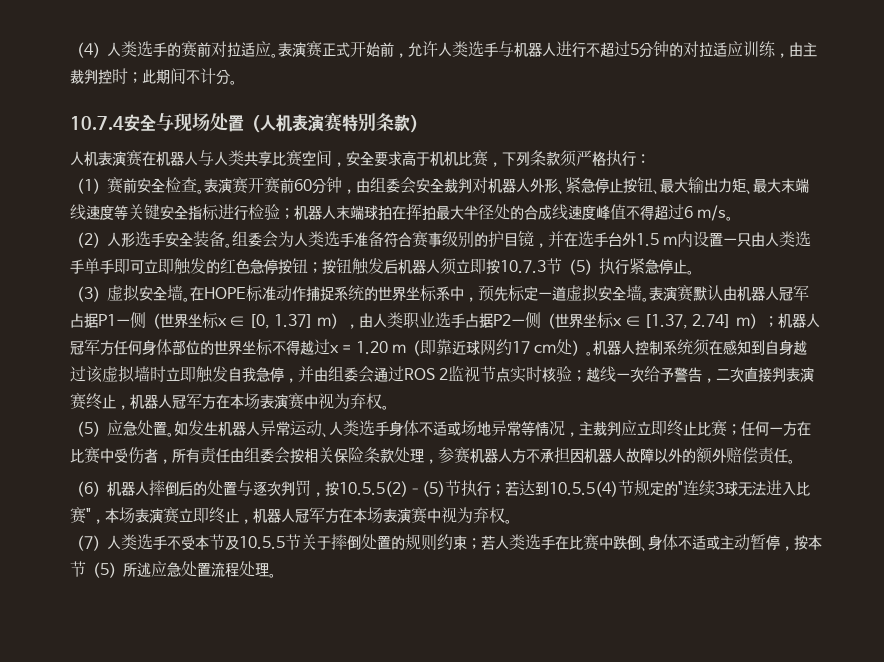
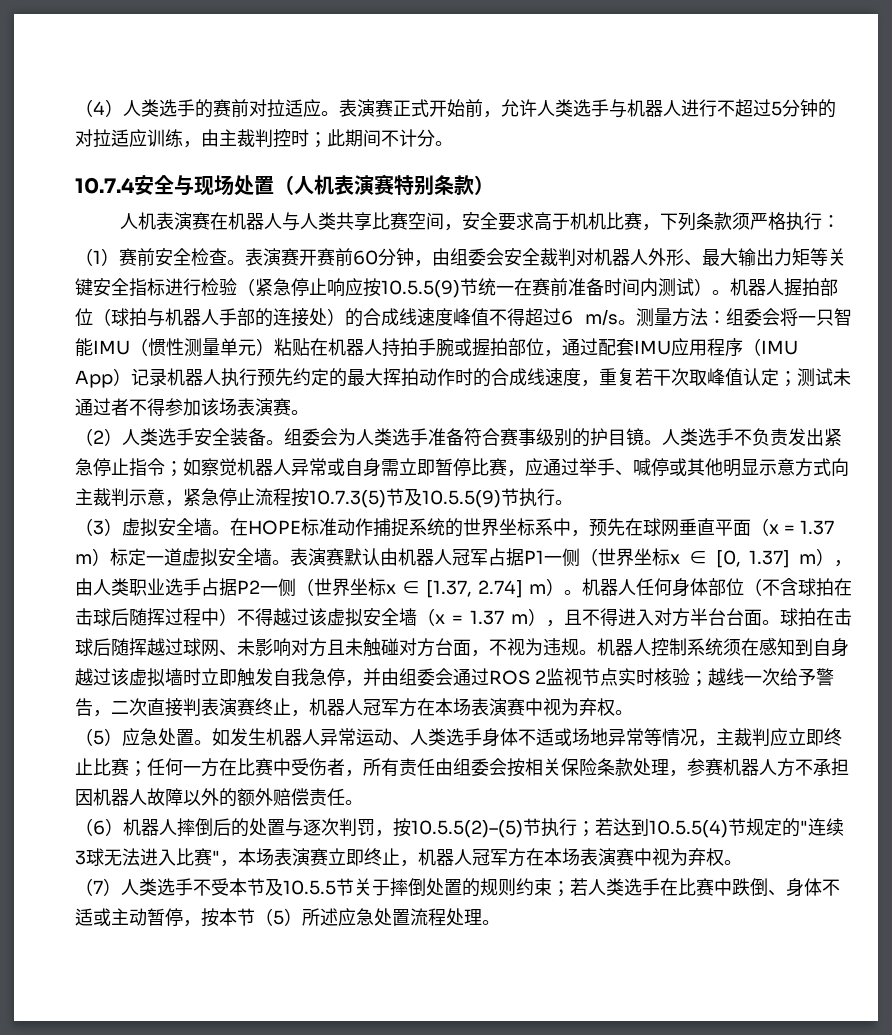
- 表演赛开赛前60分钟，由组委会安全裁判对机器人外形、紧急停止按钮、最大输出力矩、最大末端线速度等关键安全指标进行检验；机器人末端球拍在挥拍最大半径处的合成线速度峰值不得超过6 m/s。
+ 表演赛开赛前60分钟，由组委会安全裁判对机器人外形、最大输出力矩等关键安全指标进行检验（紧急停止响应按10.5.5(9)节统一在赛前准备时间内测试）。机器人握拍部位（球拍与机器人手部的连接处）的合成线速度峰值不得超过6 m/s。测量方法：组委会将一只智能IMU（惯性测量单元）粘贴在机器人持拍手腕或握拍部位，通过配套IMU应用程序（IMU App）记录机器人执行预先约定的最大挥拍动作时的合成线速度，重复若干次取峰值认定；测试未通过者不得参加该场表演赛。
- （2）人形选手安全装备。
+ （2）人类选手安全装备。
- 组委会为人类选手准备符合赛事级别的护目镜，并在选手台外1.5 m内设置一只由人类选手单手即可立即触发的红色急停按钮；按钮触发后机器人须立即按10.7.3节（5）执行紧急停止。
+ 组委会为人类选手准备符合赛事级别的护目镜。人类选手不负责发出紧急停止指令；如察觉机器人异常或自身需立即暂停比赛，应通过举手、喊停或其他明显示意方式向主裁判示意，紧急停止流程按10.7.3(5)节及10.5.5(9)节执行。
- 在HOPE标准动作捕捉系统的世界坐标系中，预先标定一道虚拟安全墙。
+ 在HOPE标准动作捕捉系统的世界坐标系中，预先在球网垂直平面（x = 1.37 m）标定一道虚拟安全墙。
- 表演赛默认由机器人冠军占据P1一侧（世界坐标x ∈ [0, 1.37] m），由人类职业选手占据P2一侧（世界坐标x ∈ [1.37, 2.74] m）；机器人冠军方任何身体部位的世界坐标不得越过x = 1.20 m（即靠近球网约17 cm处）。
+ 表演赛默认由机器人冠军占据P1一侧（世界坐标x ∈ [0, 1.37] m），由人类职业选手占据P2一侧（世界坐标x ∈ [1.37, 2.74] m）。机器人任何身体部位（不含球拍在击球后随挥过程中）不得越过该虚拟安全墙（x = 1.37 m），且不得进入对方半台台面。球拍在击球后随挥越过球网、未影响对方且未触碰对方台面，不视为违规。

